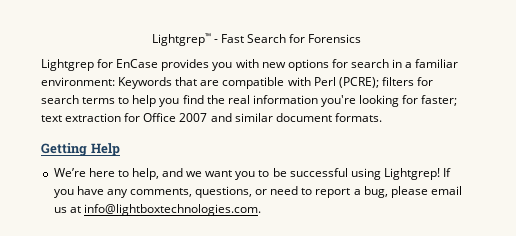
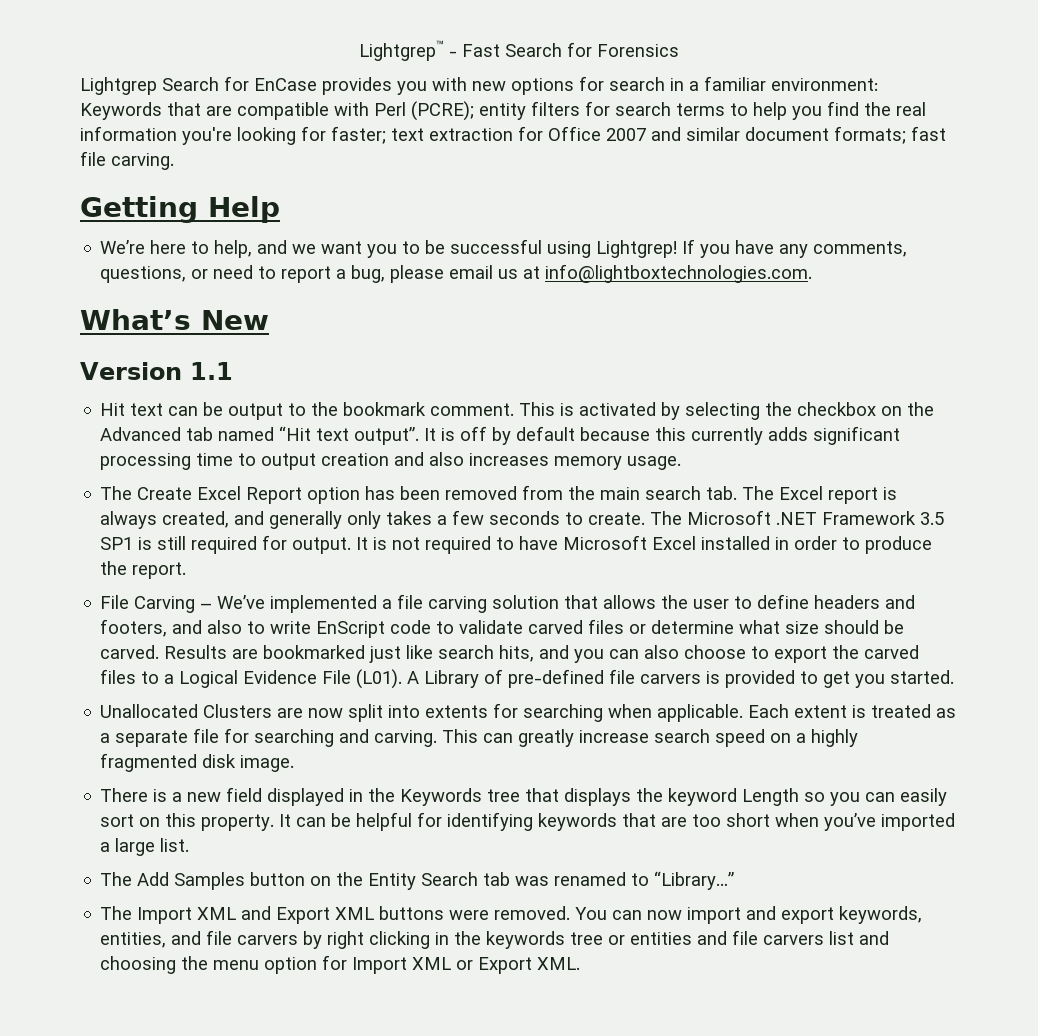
- Lightgrep for EnCase provides you with new options for search in a familiar environment: Keywords that are compatible with Perl (PCRE); filters for search terms to help you find the real information you're looking for faster; text extraction for Office 2007 and similar document formats.
+ Lightgrep Search for EnCase provides you with new options for search in a familiar environment: Keywords that are compatible with Perl (PCRE); entity filters for search terms to help you find the real information you're looking for faster; text extraction for Office 2007 and similar document formats; fast file carving.
+ What’s New
+ Version 1.1
+ Hit text can be output to the bookmark comment. This is activated by selecting the checkbox on the Advanced tab named “Hit text output”. It is off by default because this currently adds significant processing time to output creation and also increases memory usage.
+ The Create Excel Report option has been removed from the main search tab. The Excel report is always created, and generally only takes a few seconds to create. The Microsoft .NET Framework 3.5 SP1 is still required for output. It is not required to have Microsoft Excel installed in order to produce the report.
+ File Carving – We’ve implemented a file carving solution that allows the user to define headers and footers, and also to write EnScript code to validate carved files or determine what size should be carved. Results are bookmarked just like search hits, and you can also choose to export the carved files to a Logical Evidence File (L01). A Library of pre-defined file carvers is provided to get you started.
+ Unallocated Clusters are now split into extents for searching when applicable. Each extent is treated as a separate file for searching and carving. This can greatly increase search speed on a highly fragmented disk image.
+ There is a new field displayed in the Keywords tree that displays the keyword Length so you can easily sort on this property. It can be helpful for identifying keywords that are too short when you’ve imported a large list.
+ The Add Samples button on the Entity Search tab was renamed to “Library…”
+ The Import XML and Export XML buttons were removed. You can now import and export keywords, entities, and file carvers by right clicking in the keywords tree or entities and file carvers list and choosing the menu option for Import XML or Export XML.

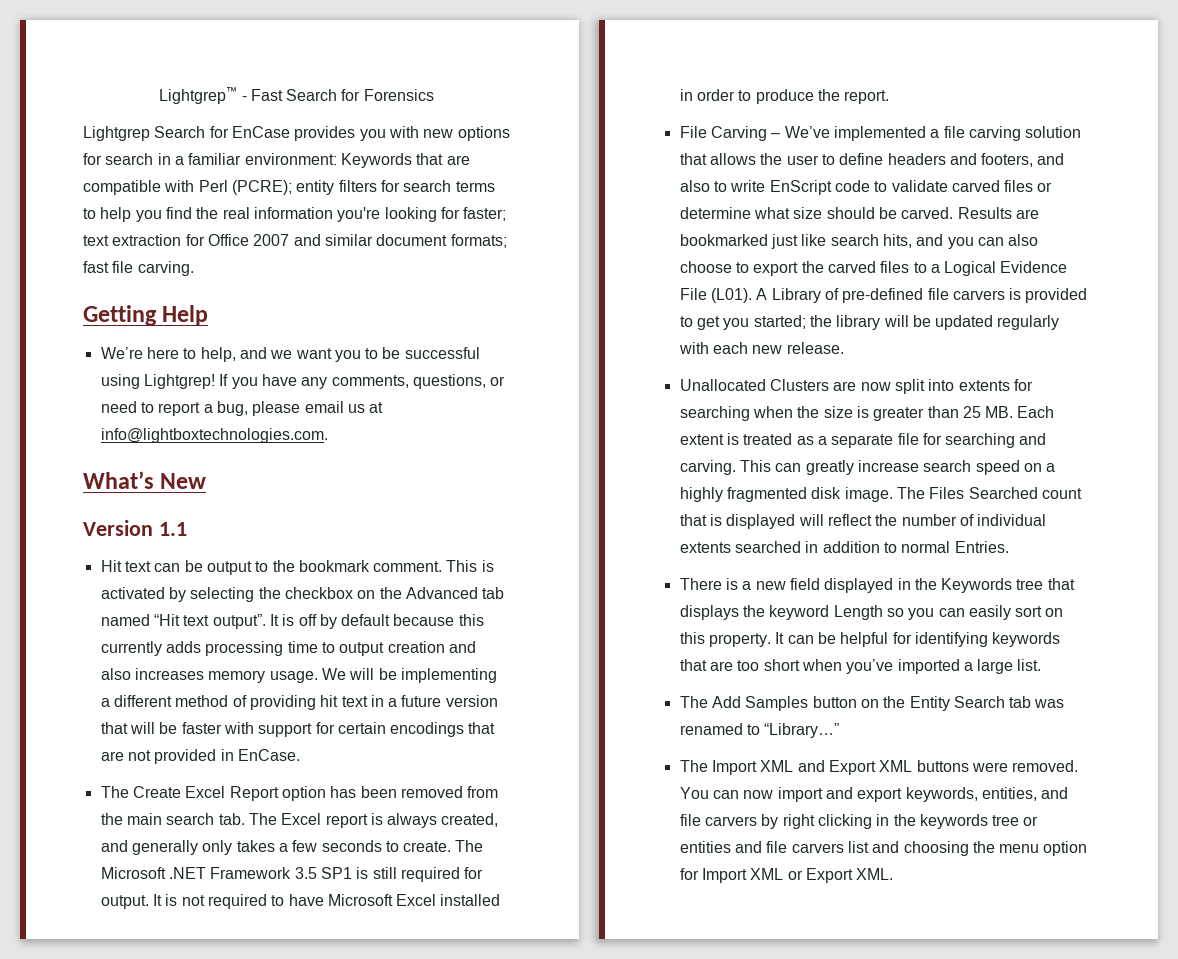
- It is off by default because this currently adds significant processing time to output creation and also increases memory usage.
+ It is off by default because this currently adds processing time to output creation and also increases memory usage. We will be implementing a different method of providing hit text in a future version that will be faster with support for certain encodings that are not provided in EnCase.
- A Library of pre-defined file carvers is provided to get you started.
+ A Library of pre-defined file carvers is provided to get you started; the library will be updated regularly with each new release.
- Unallocated Clusters are now split into extents for searching when applicable. Each extent is treated as a separate file for searching and carving.
+ Unallocated Clusters are now split into extents for searching when the size is greater than 25 MB. Each extent is treated as a separate file for searching and carving.
+ The Files Searched count that is displayed will reflect the number of individual extents searched in addition to normal Entries.

